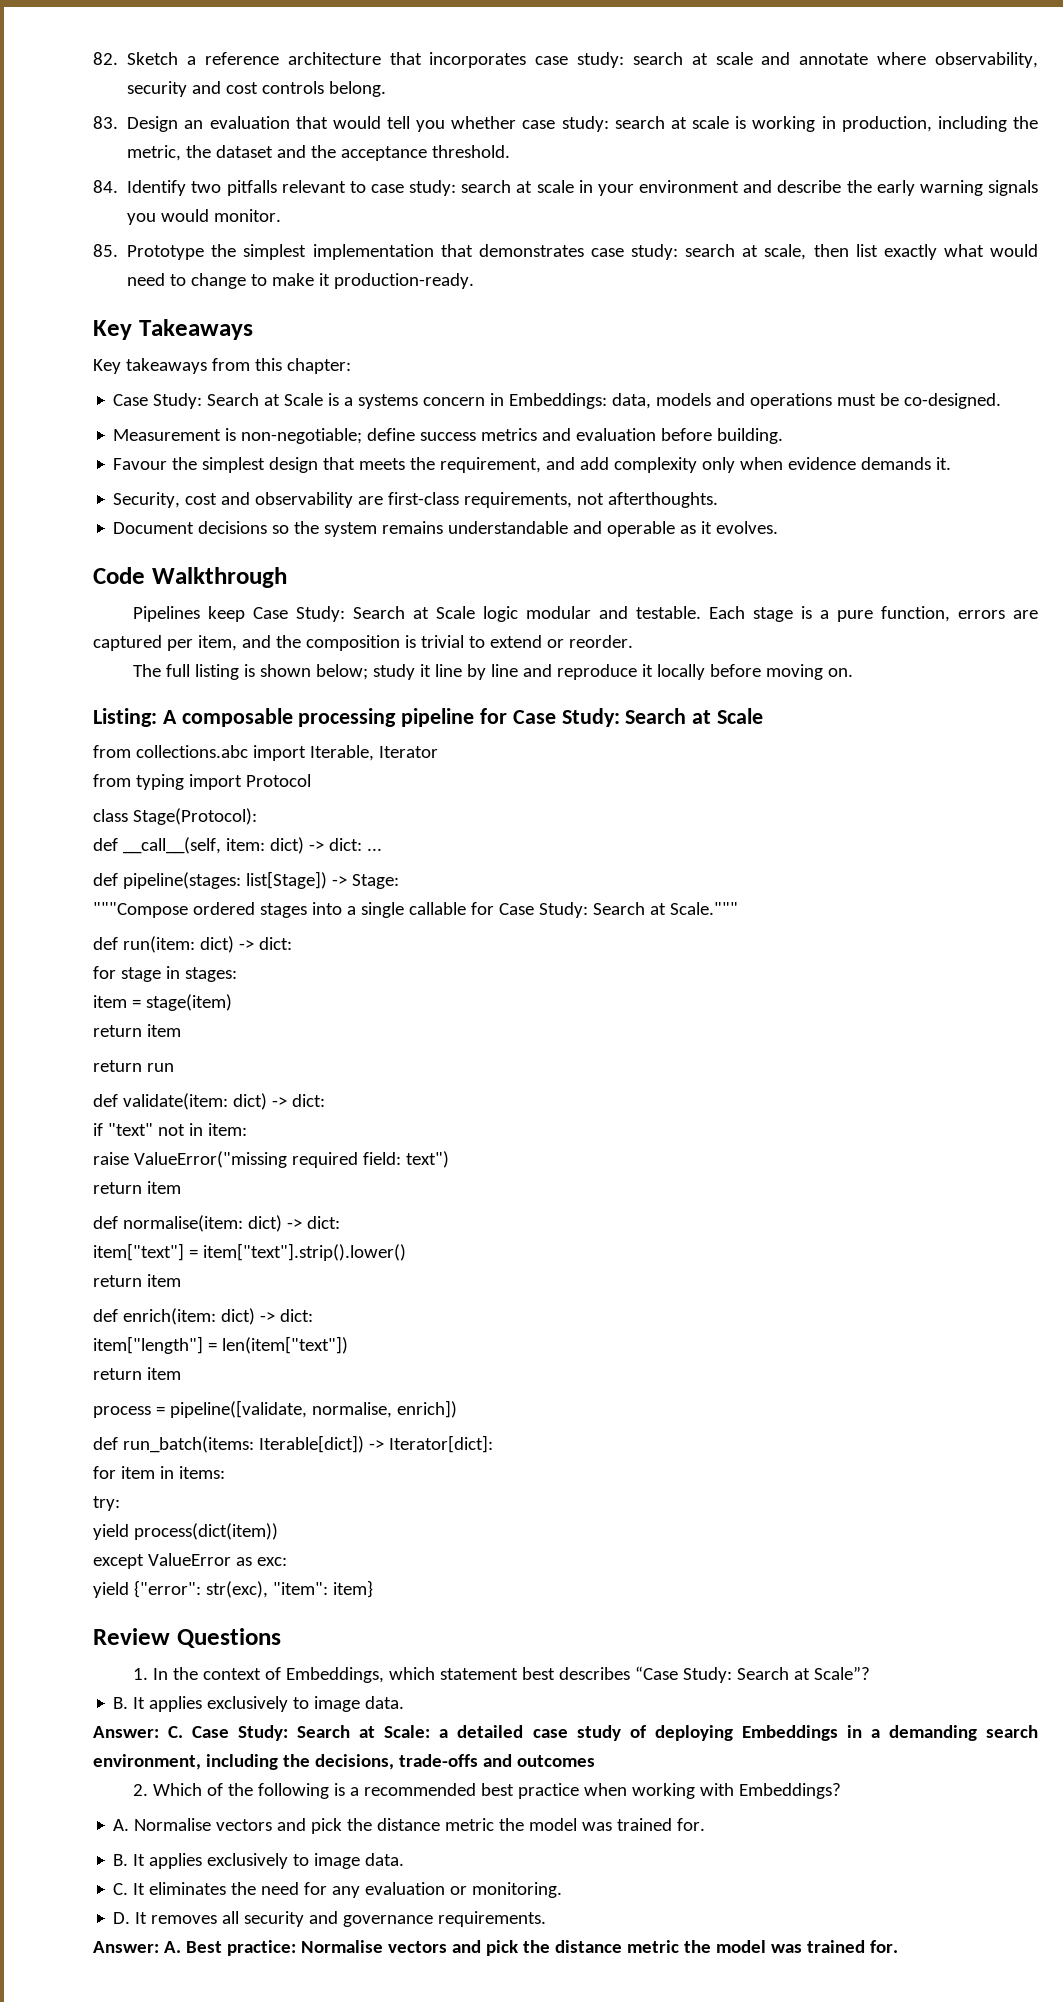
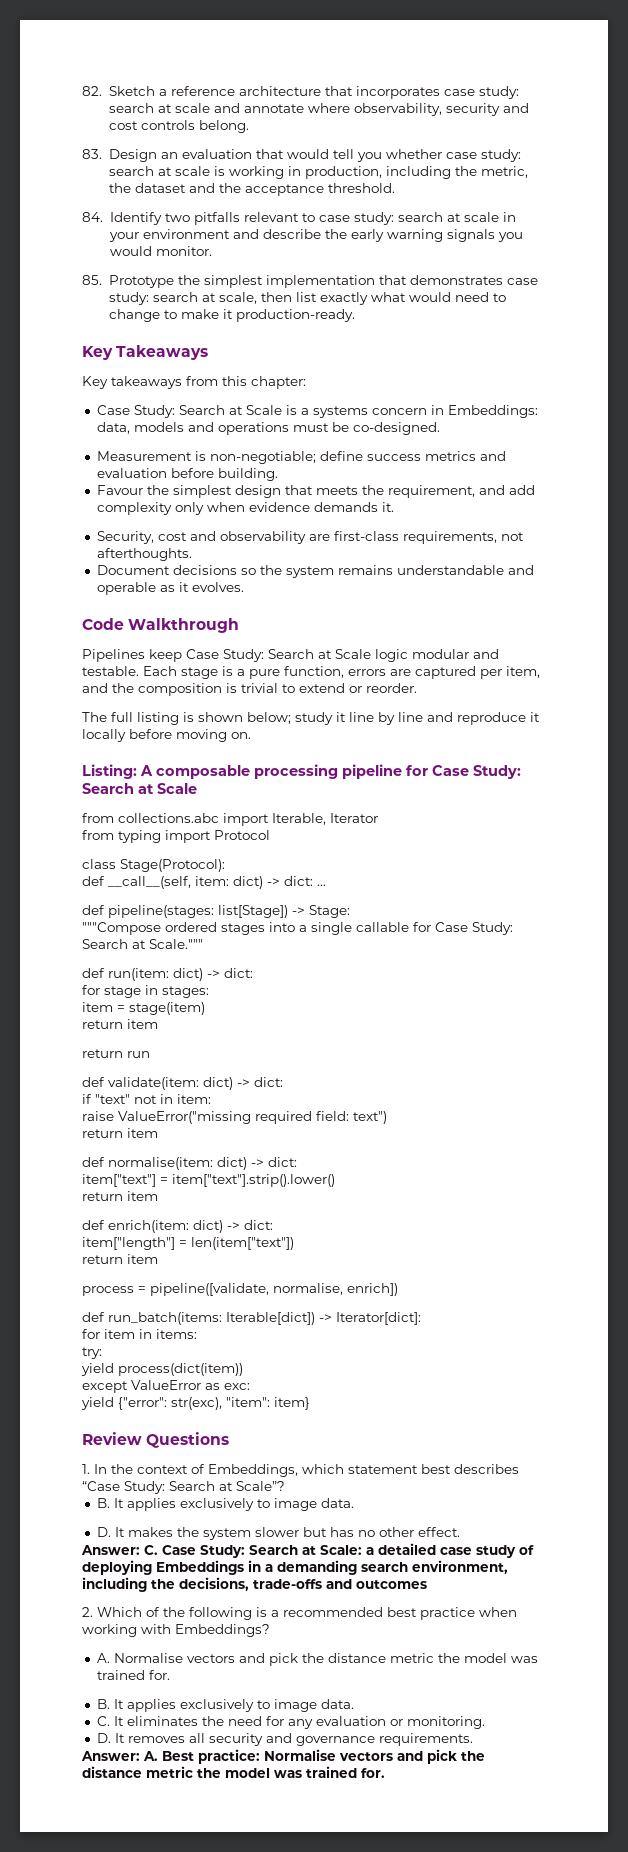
+ D. It makes the system slower but has no other effect.

